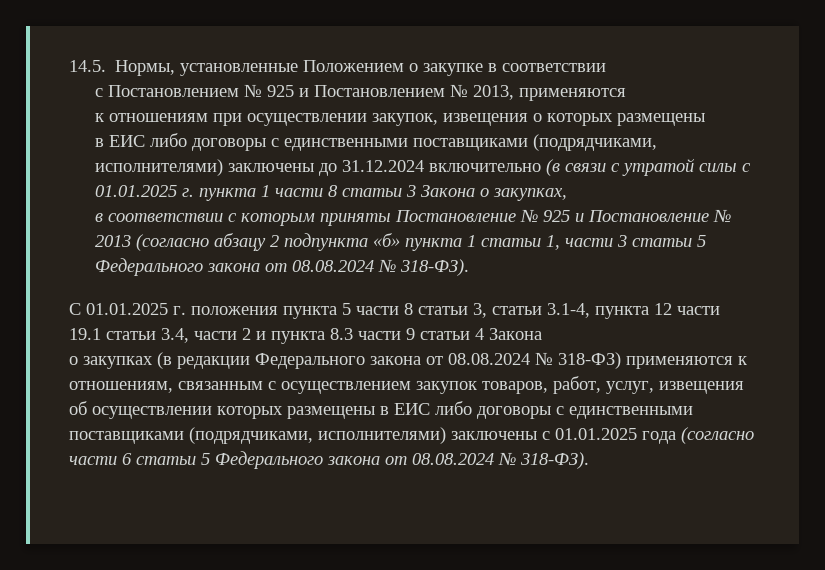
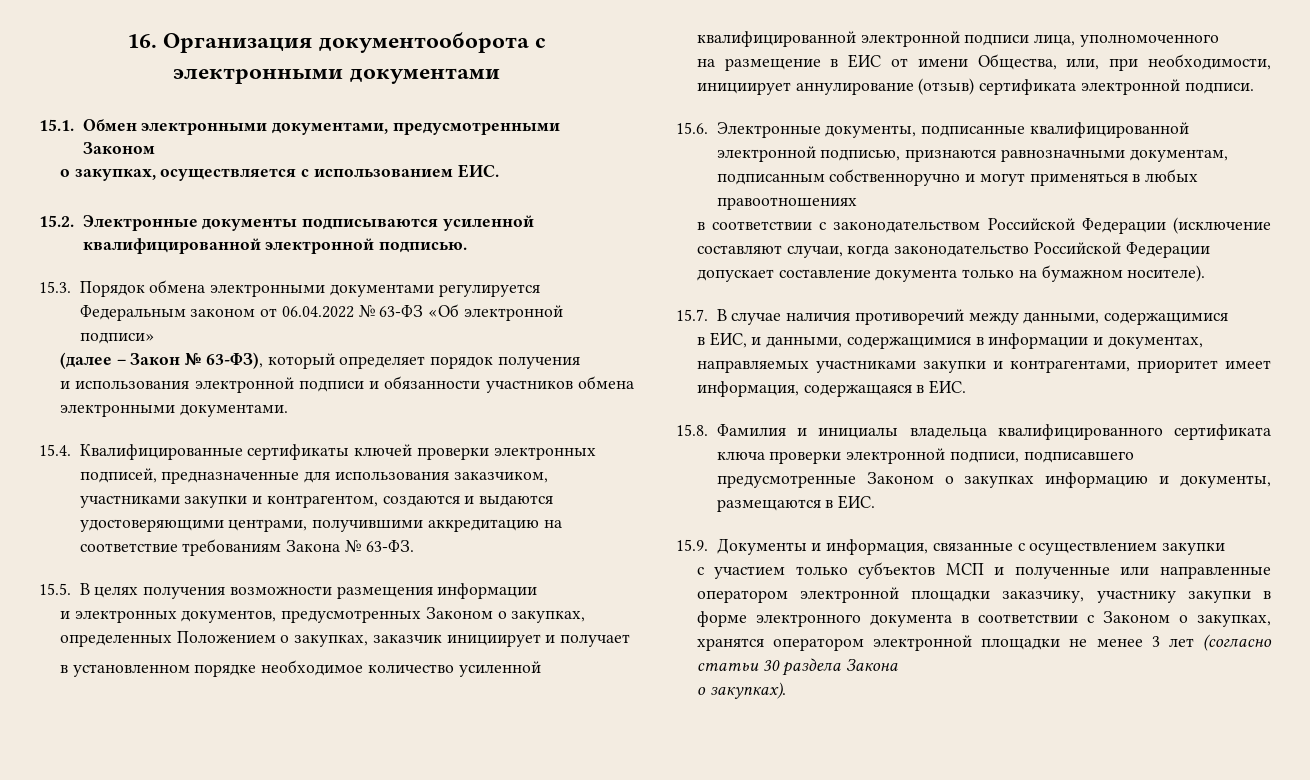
- 14.5. Нормы, установленные Положением о закупке в соответствии
- с Постановлением № 925 и Постановлением № 2013, применяются
- к отношениям при осуществлении закупок, извещения о которых размещены
- в ЕИС либо договоры с единственными поставщиками (подрядчиками, исполнителями) заключены до 31.12.2024 включительно (в связи с утратой силы с 01.01.2025 г. пункта 1 части 8 статьи 3 Закона о закупках,
- в соответствии с которым приняты Постановление № 925 и Постановление № 2013 (согласно абзацу 2 подпункта «б» пункта 1 статьи 1, части 3 статьи 5 Федерального закона от 08.08.2024 № 318-ФЗ).
- С 01.01.2025 г. положения пункта 5 части 8 статьи 3, статьи 3.1-4, пункта 12 части 19.1 статьи 3.4, части 2 и пункта 8.3 части 9 статьи 4 Закона
- о закупках (в редакции Федерального закона от 08.08.2024 № 318-ФЗ) применяются к отношениям, связанным с осуществлением закупок товаров, работ, услуг, извещения об осуществлении которых размещены в ЕИС либо договоры с единственными поставщиками (подрядчиками, исполнителями) заключены с 01.01.2025 года (согласно части 6 статьи 5 Федерального закона от 08.08.2024 № 318-ФЗ).
+ 16. Организация документооборота с электронными документами
+ 15.1. Обмен электронными документами, предусмотренными Законом
+ о закупках, осуществляется с использованием ЕИС.
+ 15.2. Электронные документы подписываются усиленной квалифицированной электронной подписью.
+ 15.3. Порядок обмена электронными документами регулируется Федеральным законом от 06.04.2022 № 63-ФЗ «Об электронной подписи»
+ (далее – Закон № 63-ФЗ), который определяет порядок получения
+ и использования электронной подписи и обязанности участников обмена электронными документами.
+ 15.4. Квалифицированные сертификаты ключей проверки электронных подписей, предназначенные для использования заказчиком, участниками закупки и контрагентом, создаются и выдаются удостоверяющими центрами, получившими аккредитацию на соответствие требованиям Закона № 63-ФЗ.
+ 15.5. В целях получения возможности размещения информации
+ и электронных документов, предусмотренных Законом о закупках, определенных Положением о закупках, заказчик инициирует и получает
+ в установленном порядке необходимое количество усиленной квалифицированной электронной подписи лица, уполномоченного
+ на размещение в ЕИС от имени Общества, или, при необходимости, инициирует аннулирование (отзыв) сертификата электронной подписи.
+ 15.6. Электронные документы, подписанные квалифицированной электронной подписью, признаются равнозначными документам, подписанным собственноручно и могут применяться в любых правоотношениях
+ в соответствии с законодательством Российской Федерации (исключение составляют случаи, когда законодательство Российской Федерации допускает составление документа только на бумажном носителе).
+ 15.7. В случае наличия противоречий между данными, содержащимися
+ в ЕИС, и данными, содержащимися в информации и документах, направляемых участниками закупки и контрагентами, приоритет имеет информация, содержащаяся в ЕИС.
+ 15.8. Фамилия и инициалы владельца квалифицированного сертификата ключа проверки электронной подписи, подписавшего предусмотренные Законом о закупках информацию и документы, размещаются в ЕИС.
+ 15.9. Документы и информация, связанные с осуществлением закупки
+ с участием только субъектов МСП и полученные или направленные оператором электронной площадки заказчику, участнику закупки в форме электронного документа в соответствии с Законом о закупках, хранятся оператором электронной площадки не менее 3 лет (согласно статьи 30 раздела Закона
+ о закупках).

